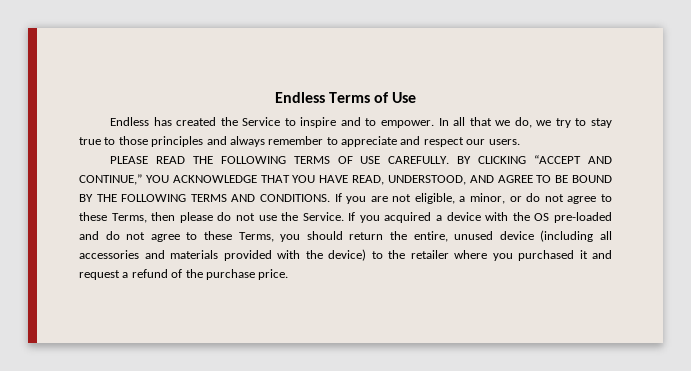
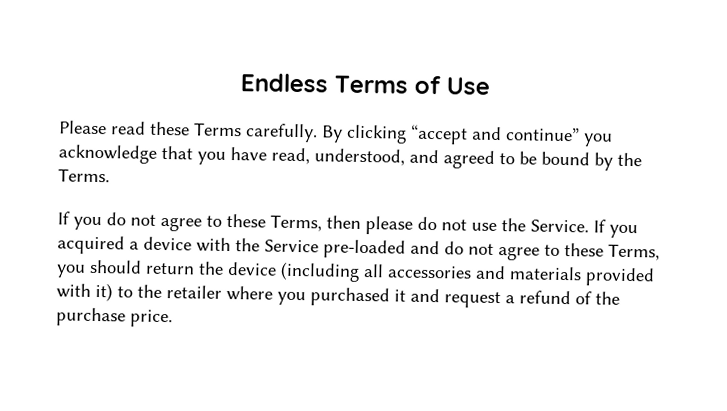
- Endless has created the Service to inspire and to empower. In all that we do, we try to stay true to those principles and always remember to appreciate and respect our users.
- PLEASE READ THE FOLLOWING TERMS OF USE CAREFULLY. BY CLICKING “ACCEPT AND CONTINUE,” YOU ACKNOWLEDGE THAT YOU HAVE READ, UNDERSTOOD, AND AGREE TO BE BOUND BY THE FOLLOWING TERMS AND CONDITIONS. If you are not eligible, a minor, or do not agree to these Terms, then please do not use the Service.
+ Please read these Terms carefully. By clicking “accept and continue” you acknowledge that you have read, understood, and agreed to be bound by the Terms.
+ If you do not agree to these Terms, then please do not use the Service.
- If you acquired a device with the OS pre-loaded and do not agree to these Terms, you should return the entire, unused device (including all accessories and materials provided with the device) to the retailer where you purchased it and request a refund of the purchase price.
+ If you acquired a device with the Service pre-loaded and do not agree to these Terms, you should return the device (including all accessories and materials provided with it) to the retailer where you purchased it and request a refund of the purchase price.

